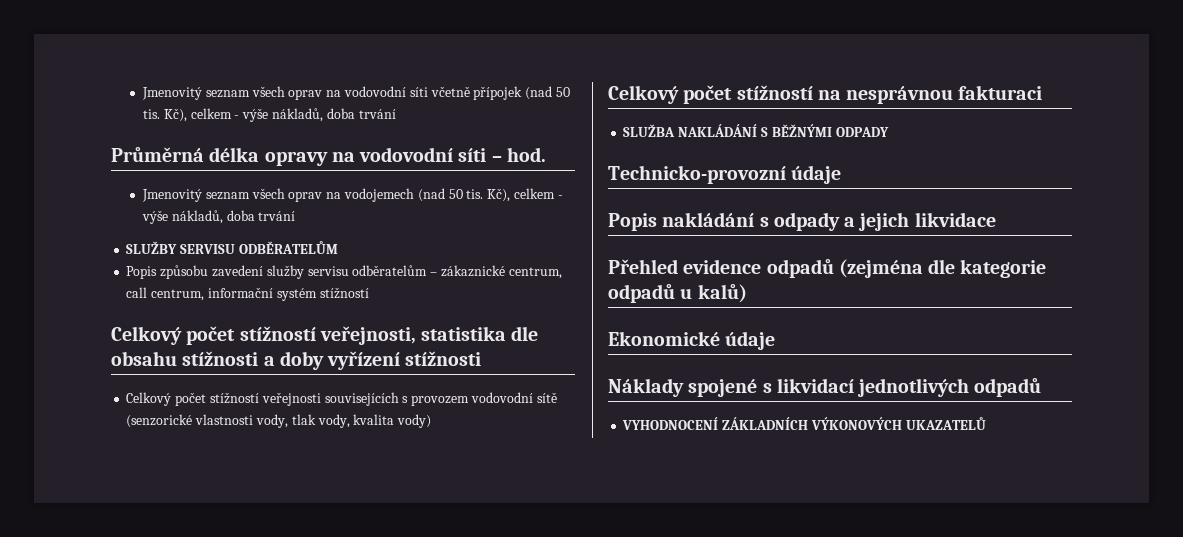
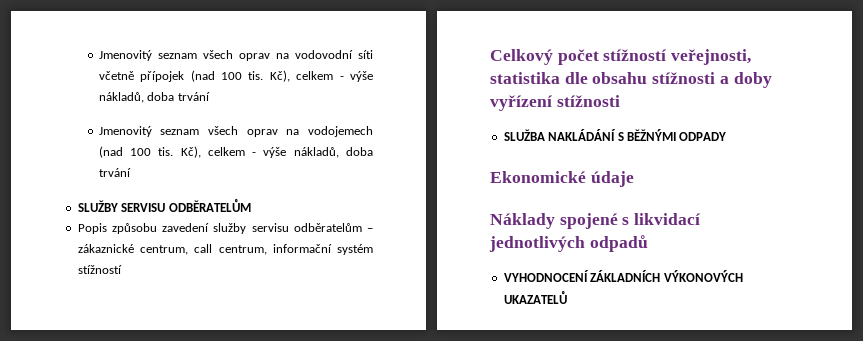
- Jmenovitý seznam všech oprav na vodovodní síti včetně přípojek (nad 50 tis. Kč), celkem - výše nákladů, doba trvání
- Průměrná délka opravy na vodovodní síti – hod.
+ Jmenovitý seznam všech oprav na vodovodní síti včetně přípojek (nad 100 tis. Kč), celkem - výše nákladů, doba trvání
- Jmenovitý seznam všech oprav na vodojemech (nad 50 tis.
+ Jmenovitý seznam všech oprav na vodojemech (nad 100 tis.
- Celkový počet stížností veřejnosti souvisejících s provozem vodovodní sítě (senzorické vlastnosti vody, tlak vody, kvalita vody)
- Celkový počet stížností na nesprávnou fakturaci
- Technicko-provozní údaje
- Popis nakládání s odpady a jejich likvidace
- Přehled evidence odpadů (zejména dle kategorie odpadů u kalů)

